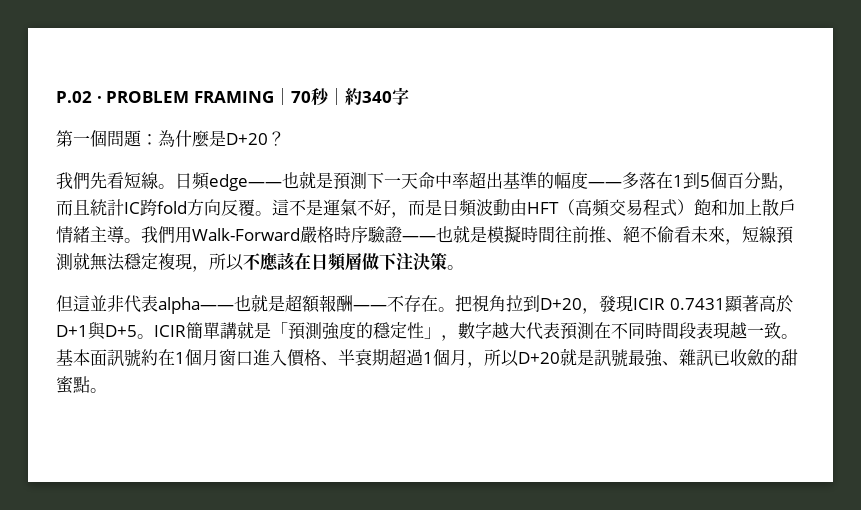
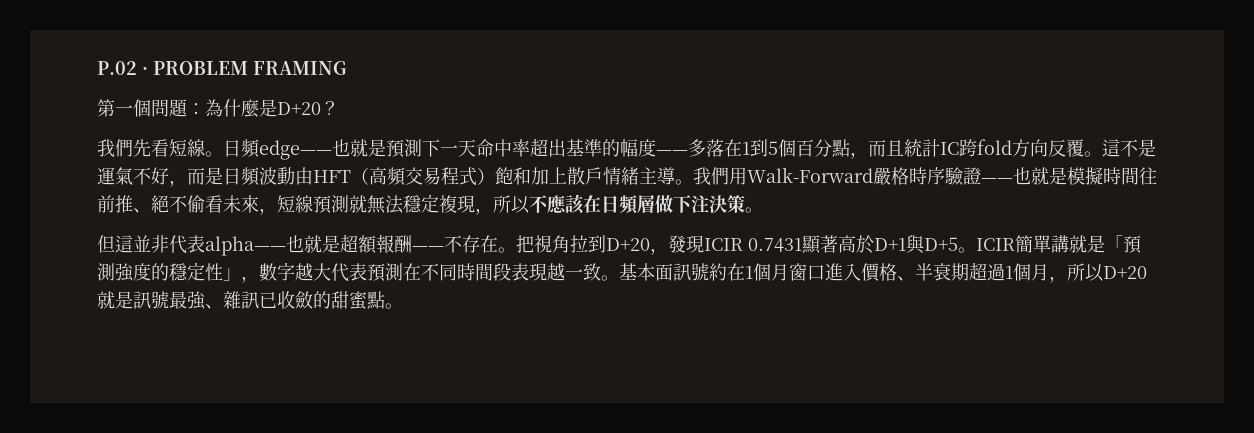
- P.02 · PROBLEM FRAMING｜70秒｜約340字
+ P.02 · PROBLEM FRAMING

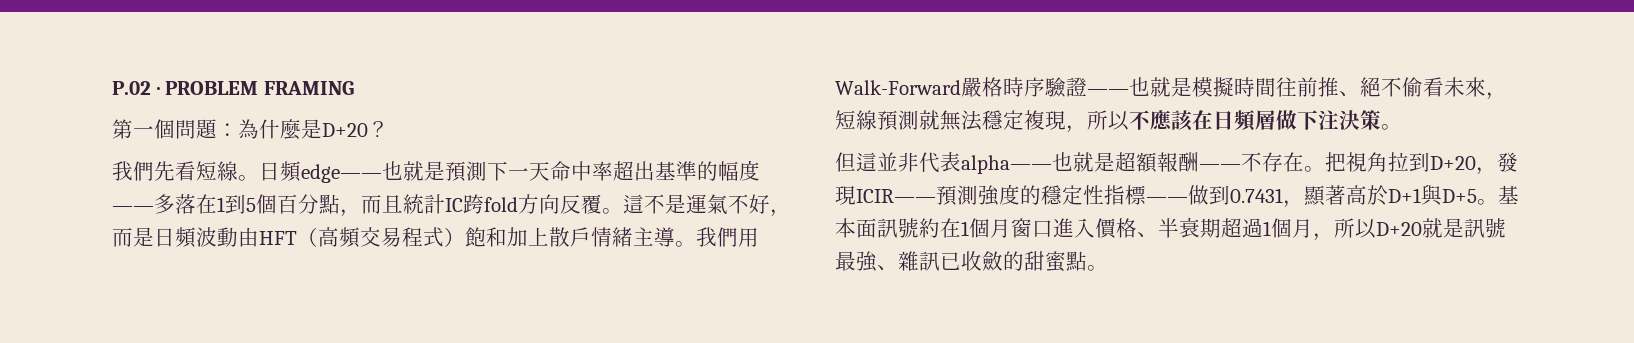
- 把視角拉到D+20，發現ICIR 0.7431顯著高於D+1與D+5。ICIR簡單講就是「預測強度的穩定性」，數字越大代表預測在不同時間段表現越一致。
+ 把視角拉到D+20，發現ICIR——預測強度的穩定性指標——做到0.7431，顯著高於D+1與D+5。

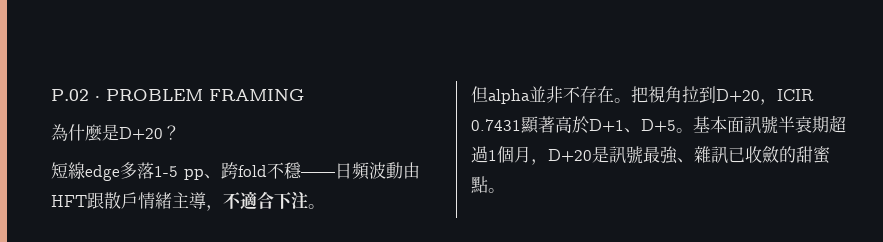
- 第一個問題：為什麼是D+20？
+ 為什麼是D+20？
- 我們先看短線。日頻edge——也就是預測下一天命中率超出基準的幅度——多落在1到5個百分點，而且統計IC跨fold方向反覆。這不是運氣不好，而是日頻波動由HFT（高頻交易程式）飽和加上散戶情緒主導。我們用Walk-Forward嚴格時序驗證——也就是模擬時間往前推、絕不偷看未來，短線預測就無法穩定複現，所以不應該在日頻層做下注決策。
- 但這並非代表alpha——也就是超額報酬——不存在。
+ 短線edge多落1-5 pp、跨fold不穩——日頻波動由HFT跟散戶情緒主導，不適合下注。
+ 但alpha並非不存在。
- 把視角拉到D+20，發現ICIR——預測強度的穩定性指標——做到0.7431，顯著高於D+1與D+5。
+ 把視角拉到D+20，ICIR 0.7431顯著高於D+1、D+5。
- 基本面訊號約在1個月窗口進入價格、半衰期超過1個月，所以D+20就是訊號最強、雜訊已收斂的甜蜜點。
+ 基本面訊號半衰期超過1個月，D+20是訊號最強、雜訊已收斂的甜蜜點。

